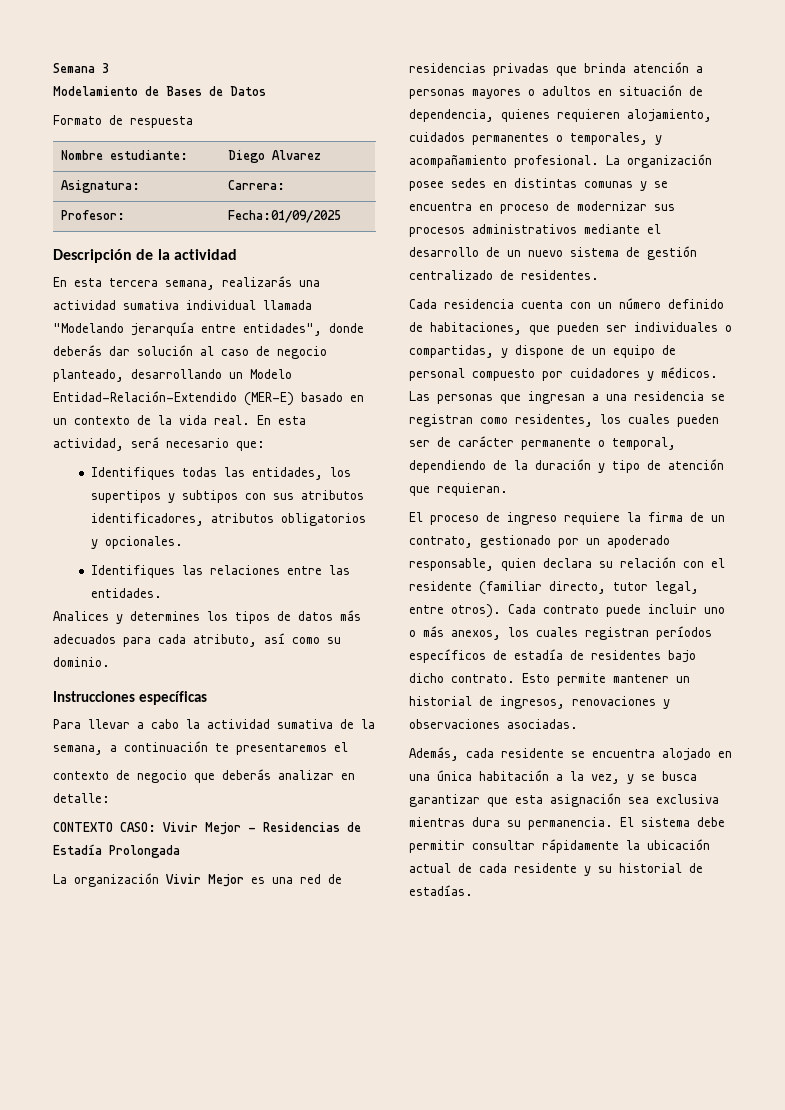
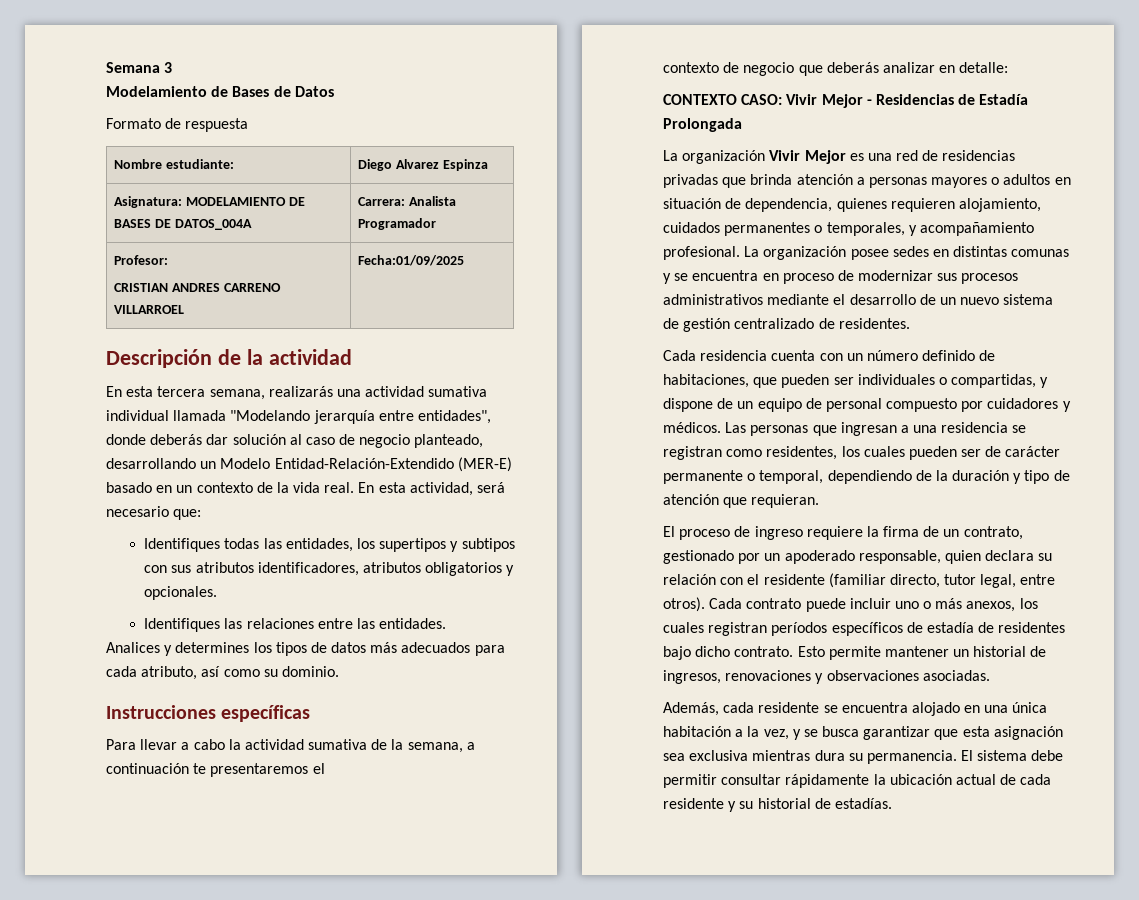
- Nombre estudiante: | Diego Alvarez
+ Nombre estudiante: | Diego Alvarez Espinza
- Asignatura: | Carrera:
+ Asignatura: MODELAMIENTO DE BASES DE DATOS_004A | Carrera: Analista Programador
- Profesor: | Fecha:01/09/2025
+ Profesor:
+ CRISTIAN ANDRES CARRENO VILLARROEL | Fecha:01/09/2025

